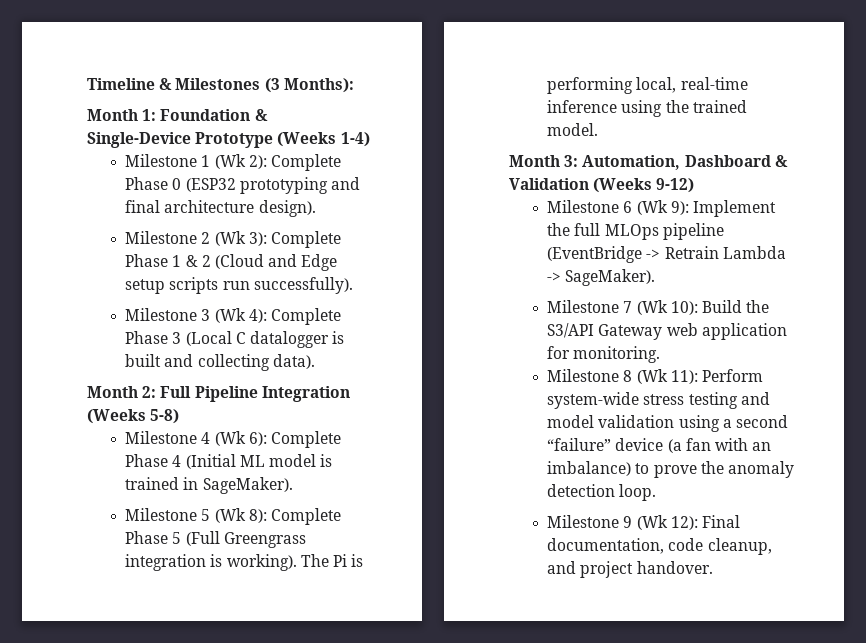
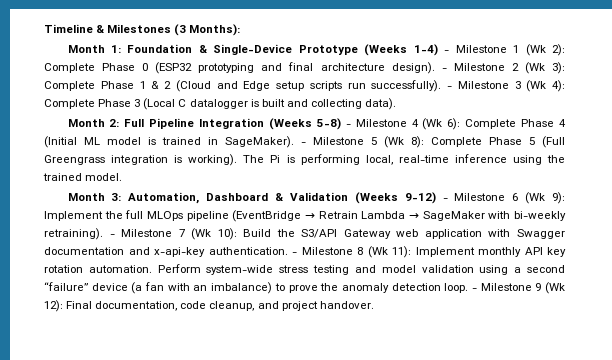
- Month 1: Foundation & Single-Device Prototype (Weeks 1-4)
- Milestone 1 (Wk 2): Complete Phase 0 (ESP32 prototyping and final architecture design).
- Milestone 2 (Wk 3): Complete Phase 1 & 2 (Cloud and Edge setup scripts run successfully).
- Milestone 3 (Wk 4): Complete Phase 3 (Local C datalogger is built and collecting data).
+ Month 1: Foundation & Single-Device Prototype (Weeks 1-4) - Milestone 1 (Wk 2): Complete Phase 0 (ESP32 prototyping and final architecture design). - Milestone 2 (Wk 3): Complete Phase 1 & 2 (Cloud and Edge setup scripts run successfully). - Milestone 3 (Wk 4): Complete Phase 3 (Local C datalogger is built and collecting data).
- Month 2: Full Pipeline Integration (Weeks 5-8)
- Milestone 4 (Wk 6): Complete Phase 4 (Initial ML model is trained in SageMaker).
- Milestone 5 (Wk 8): Complete Phase 5 (Full Greengrass integration is working).
+ Month 2: Full Pipeline Integration (Weeks 5-8) - Milestone 4 (Wk 6): Complete Phase 4 (Initial ML model is trained in SageMaker). - Milestone 5 (Wk 8): Complete Phase 5 (Full Greengrass integration is working).
- Automation, Dashboard & Validation (Weeks 9-12)
- Milestone 6 (Wk 9):
+ Automation, Dashboard & Validation (Weeks 9-12) - Milestone 6 (Wk 9):
- Implement the full MLOps pipeline (EventBridge -> Retrain Lambda -> SageMaker).
- Milestone 7 (Wk 10):
+ Implement the full MLOps pipeline (EventBridge → Retrain Lambda → SageMaker with bi-weekly retraining). - Milestone 7 (Wk 10):
- Build the S3/API Gateway web application for monitoring.
- Milestone 8 (Wk 11):
+ Build the S3/API Gateway web application with Swagger documentation and x-api-key authentication. - Milestone 8 (Wk 11): Implement monthly API key rotation automation.
- Perform system-wide stress testing and model validation using a second “failure” device (a fan with an imbalance) to prove the anomaly detection loop.
- Milestone 9 (Wk 12):
+ Perform system-wide stress testing and model validation using a second “failure” device (a fan with an imbalance) to prove the anomaly detection loop. - Milestone 9 (Wk 12):

